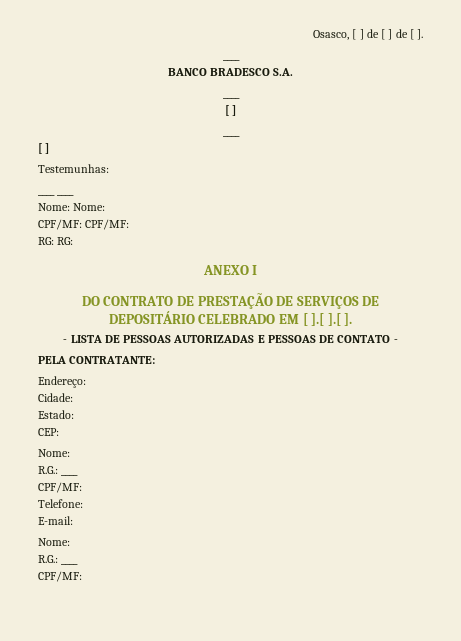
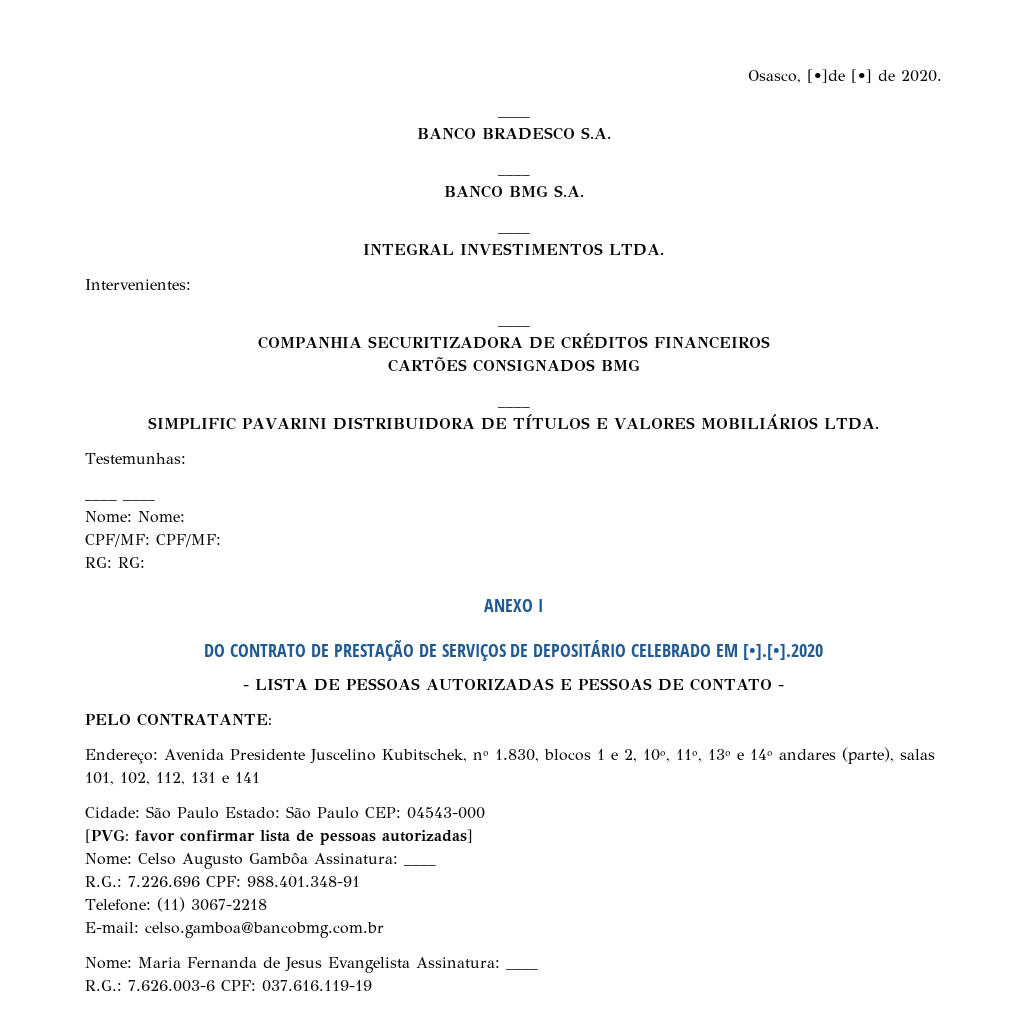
- Osasco, [ ] de [ ] de [ ].
+ Osasco, [•]de [•] de 2020.
  BANCO BRADESCO S.A.
  ____
- [ ]
+ BANCO BMG S.A.
  ____
- [ ]
+ INTEGRAL INVESTIMENTOS LTDA.
+ Intervenientes:
+ ____
+ COMPANHIA SECURITIZADORA DE CRÉDITOS FINANCEIROS
+ CARTÕES CONSIGNADOS BMG
+ ____
+ SIMPLIFIC PAVARINI DISTRIBUIDORA DE TÍTULOS E VALORES MOBILIÁRIOS LTDA.
- DO CONTRATO DE PRESTAÇÃO DE SERVIÇOS DE DEPOSITÁRIO CELEBRADO EM [ ].[ ].[ ].
+ DO CONTRATO DE PRESTAÇÃO DE SERVIÇOS DE DEPOSITÁRIO CELEBRADO EM [•].[•].2020
- PELA CONTRATANTE:
+ PELO CONTRATANTE:
- Endereço:
- Cidade:
- Estado:
- CEP:
- Nome:
- R.G.: ____
- CPF/MF:
- Telefone:
- E-mail:
- Nome:
- R.G.: ____
- CPF/MF:
+ Endereço: Avenida Presidente Juscelino Kubitschek, nº 1.830, blocos 1 e 2, 10º, 11º, 13º e 14º andares (parte), salas 101, 102, 112, 131 e 141
+ Cidade: São Paulo Estado: São Paulo CEP: 04543-000
+ [PVG: favor confirmar lista de pessoas autorizadas]
+ Nome: Celso Augusto Gambôa Assinatura: ____
+ R.G.: 7.226.696 CPF: 988.401.348-91
+ Telefone: (11) 3067-2218
+ E-mail: celso.gamboa@bancobmg.com.br
+ Nome: Maria Fernanda de Jesus Evangelista Assinatura: ____
+ R.G.: 7.626.003-6 CPF: 037.616.119-19

